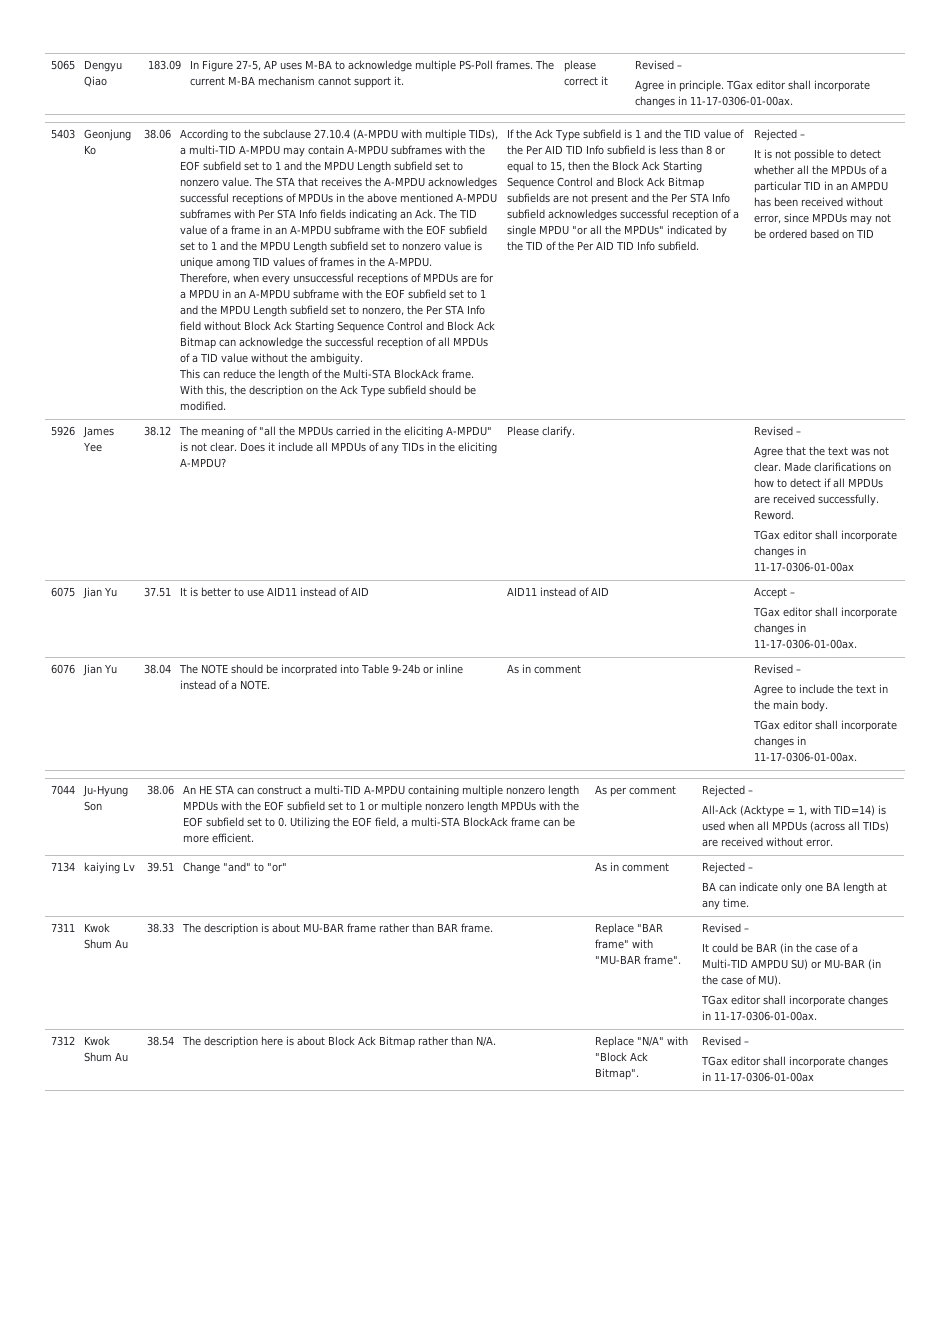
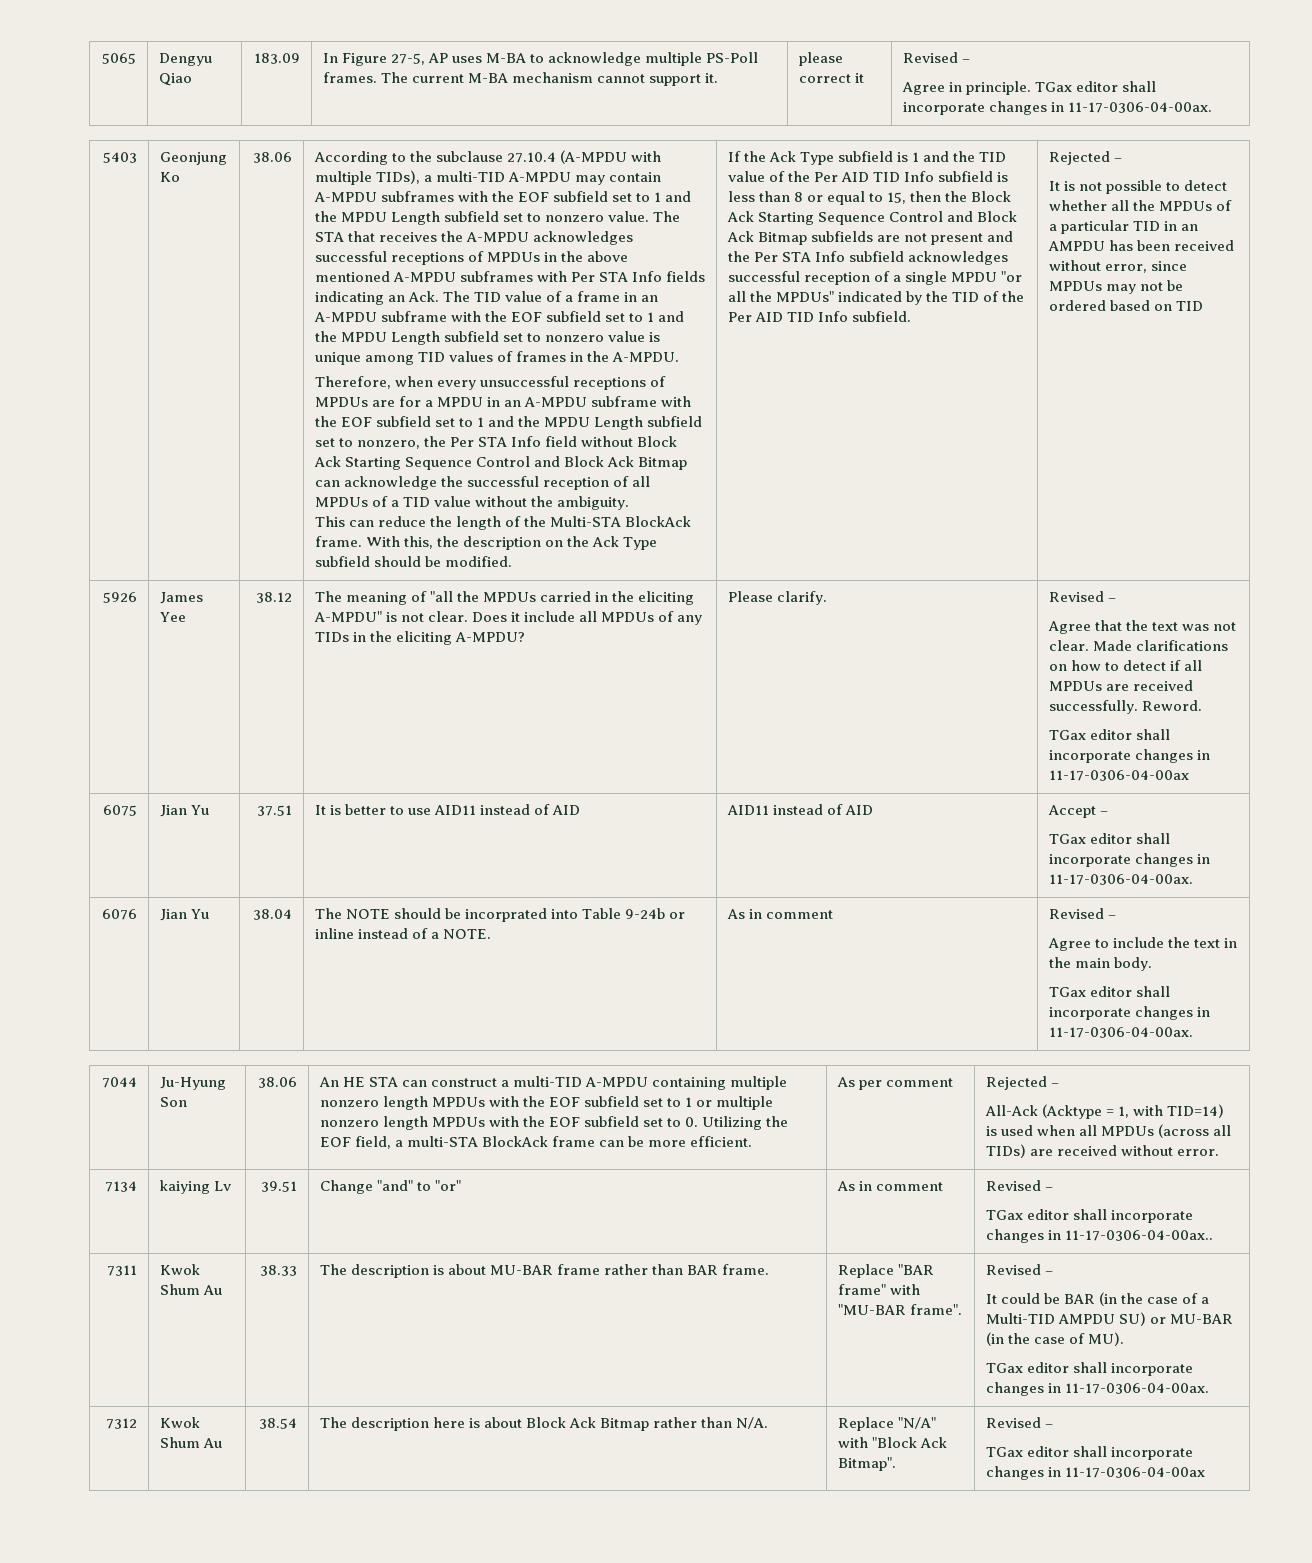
  5065 | Dengyu Qiao | 183.09 | In Figure 27-5, AP uses M-BA to acknowledge multiple PS-Poll frames. The current M-BA mechanism cannot support it. | please correct it | Revised –
- Agree in principle. TGax editor shall incorporate changes in 11-17-0306-01-00ax.
+ Agree in principle. TGax editor shall incorporate changes in 11-17-0306-04-00ax.
  Reword.
- TGax editor shall incorporate changes in 11-17-0306-01-00ax
+ TGax editor shall incorporate changes in 11-17-0306-04-00ax
  6075 | Jian Yu | 37.51 | It is better to use AID11 instead of AID | AID11 instead of AID | Accept –
- TGax editor shall incorporate changes in 11-17-0306-01-00ax.
+ TGax editor shall incorporate changes in 11-17-0306-04-00ax.
  6076 | Jian Yu | 38.04 | The NOTE should be incorprated into Table 9-24b or inline instead of a NOTE. | As in comment | Revised –
  Agree to include the text in the main body.
- TGax editor shall incorporate changes in 11-17-0306-01-00ax.
+ TGax editor shall incorporate changes in 11-17-0306-04-00ax.
- 7134 | kaiying Lv | 39.51 | Change "and" to "or" | As in comment | Rejected –
- BA can indicate only one BA length at any time.
+ 7134 | kaiying Lv | 39.51 | Change "and" to "or" | As in comment | Revised –
+ TGax editor shall incorporate changes in 11-17-0306-04-00ax..
  It could be BAR (in the case of a Multi-TID AMPDU SU) or MU-BAR (in the case of MU).
- TGax editor shall incorporate changes in 11-17-0306-01-00ax.
+ TGax editor shall incorporate changes in 11-17-0306-04-00ax.
  7312 | Kwok Shum Au | 38.54 | The description here is about Block Ack Bitmap rather than N/A. | Replace "N/A" with "Block Ack Bitmap". | Revised –
- TGax editor shall incorporate changes in 11-17-0306-01-00ax
+ TGax editor shall incorporate changes in 11-17-0306-04-00ax

